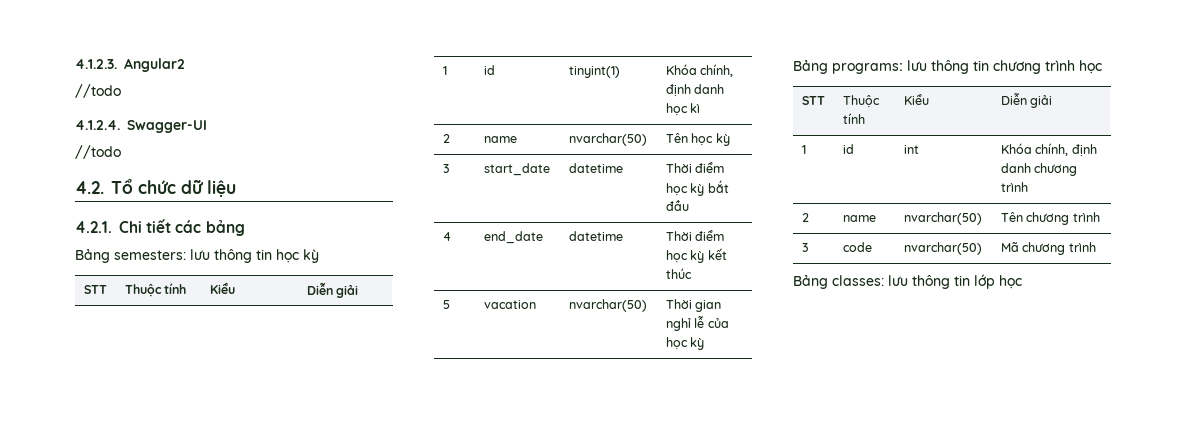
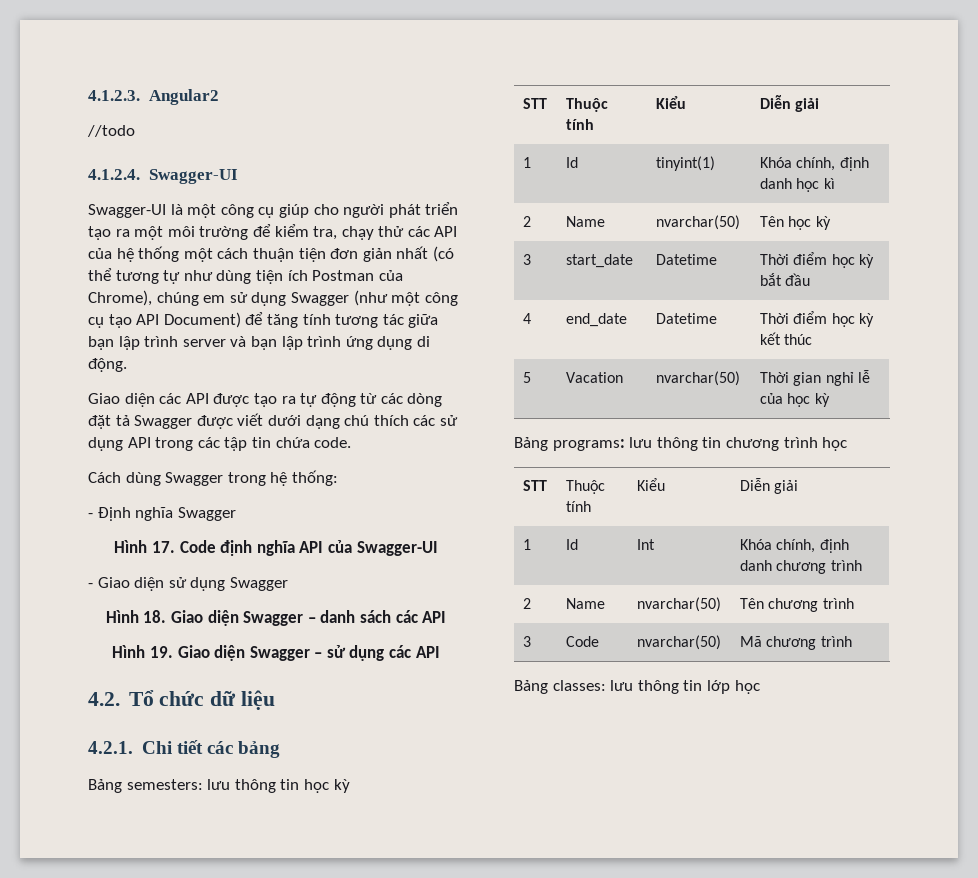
  4.1.2.4. Swagger-UI
- //todo
+ Swagger-UI là một công cụ giúp cho người phát triển tạo ra một môi trường để kiểm tra, chạy thử các API của hệ thống một cách thuận tiện đơn giản nhất (có thể tương tự như dùng tiện ích Postman của Chrome), chúng em sử dụng Swagger (như một công cụ tạo API Document) để tăng tính tương tác giữa bạn lập trình server và bạn lập trình ứng dụng di động.
+ Giao diện các API được tạo ra tự động từ các dòng đặt tả Swagger được viết dưới dạng chú thích các sử dụng API trong các tập tin chứa code.
+ Cách dùng Swagger trong hệ thống:
+ - Định nghĩa Swagger
+ Hình 17. Code định nghĩa API của Swagger-UI
+ - Giao diện sử dụng Swagger
+ Hình 18. Giao diện Swagger – danh sách các API
+ Hình 19. Giao diện Swagger – sử dụng các API
- 1 | id | tinyint(1) | Khóa chính, định danh học kì
+ 1 | Id | tinyint(1) | Khóa chính, định danh học kì
- 2 | name | nvarchar(50) | Tên học kỳ
+ 2 | Name | nvarchar(50) | Tên học kỳ
- 3 | start_date | datetime | Thời điểm học kỳ bắt đầu
+ 3 | start_date | Datetime | Thời điểm học kỳ bắt đầu
- 4 | end_date | datetime | Thời điểm học kỳ kết thúc
+ 4 | end_date | Datetime | Thời điểm học kỳ kết thúc
- 5 | vacation | nvarchar(50) | Thời gian nghỉ lễ của học kỳ
+ 5 | Vacation | nvarchar(50) | Thời gian nghỉ lễ của học kỳ
- 1 | id | int | Khóa chính, định danh chương trình
+ 1 | Id | Int | Khóa chính, định danh chương trình
- 2 | name | nvarchar(50) | Tên chương trình
+ 2 | Name | nvarchar(50) | Tên chương trình
- 3 | code | nvarchar(50) | Mã chương trình
+ 3 | Code | nvarchar(50) | Mã chương trình

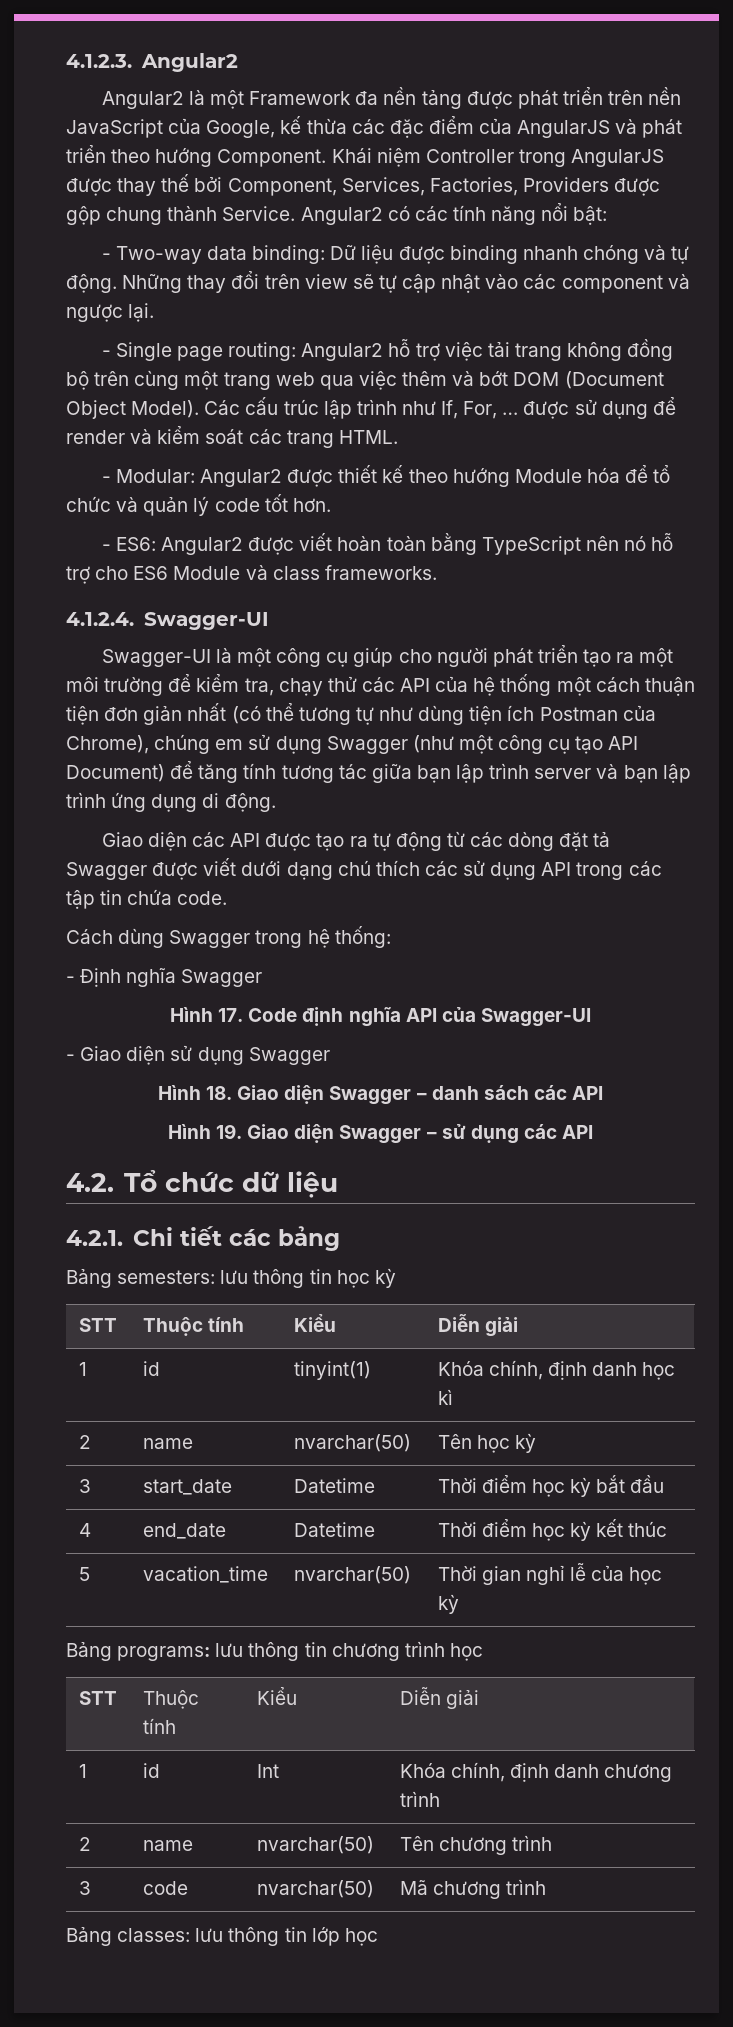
- //todo
+ Angular2 là một Framework đa nền tảng được phát triển trên nền JavaScript của Google, kế thừa các đặc điểm của AngularJS và phát triển theo hướng Component. Khái niệm Controller trong AngularJS được thay thế bởi Component, Services, Factories, Providers được gộp chung thành Service. Angular2 có các tính năng nổi bật:
+ - Two-way data binding: Dữ liệu được binding nhanh chóng và tự động. Những thay đổi trên view sẽ tự cập nhật vào các component và ngược lại.
+ - Single page routing: Angular2 hỗ trợ việc tải trang không đồng bộ trên cùng một trang web qua việc thêm và bớt DOM (Document Object Model). Các cấu trúc lập trình như If, For, … được sử dụng để render và kiểm soát các trang HTML.
+ - Modular: Angular2 được thiết kế theo hướng Module hóa để tổ chức và quản lý code tốt hơn.
+ - ES6: Angular2 được viết hoàn toàn bằng TypeScript nên nó hỗ trợ cho ES6 Module và class frameworks.
- 1 | Id | tinyint(1) | Khóa chính, định danh học kì
+ 1 | id | tinyint(1) | Khóa chính, định danh học kì
- 2 | Name | nvarchar(50) | Tên học kỳ
+ 2 | name | nvarchar(50) | Tên học kỳ
- 5 | Vacation | nvarchar(50) | Thời gian nghỉ lễ của học kỳ
+ 5 | vacation_time | nvarchar(50) | Thời gian nghỉ lễ của học kỳ
- 1 | Id | Int | Khóa chính, định danh chương trình
+ 1 | id | Int | Khóa chính, định danh chương trình
- 2 | Name | nvarchar(50) | Tên chương trình
+ 2 | name | nvarchar(50) | Tên chương trình
- 3 | Code | nvarchar(50) | Mã chương trình
+ 3 | code | nvarchar(50) | Mã chương trình

